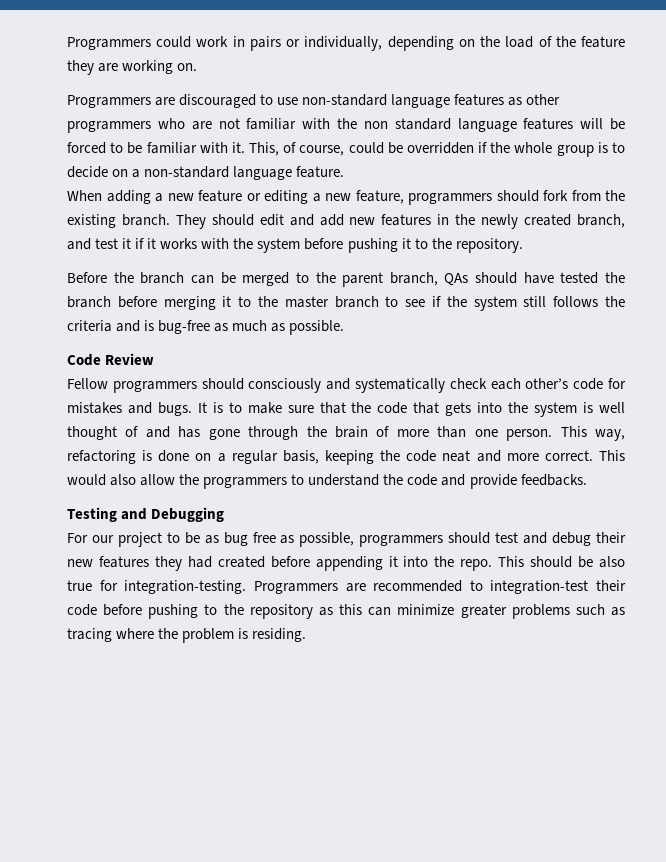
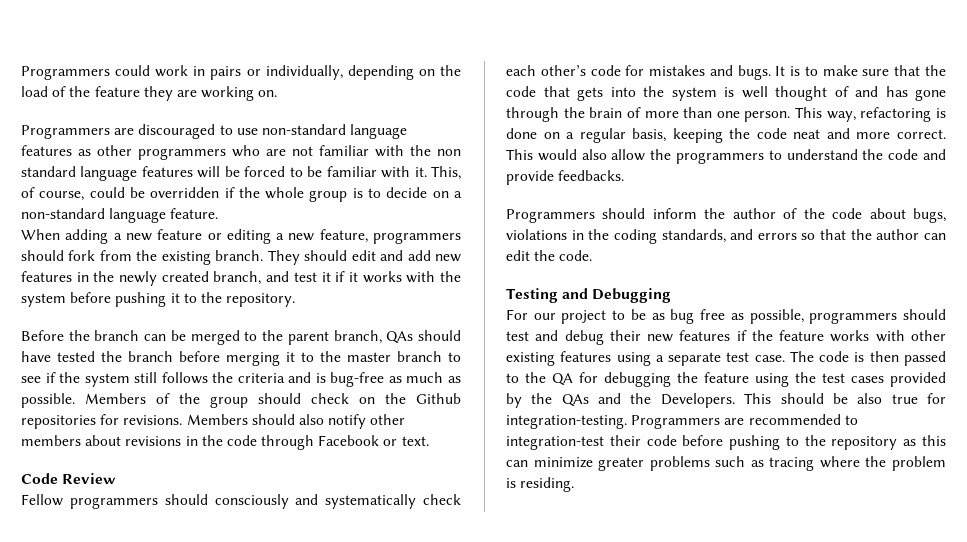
+ Members of the group should check on the Github repositories for revisions. Members should also notify other members about revisions in the code through Facebook or text.
+ Programmers should inform the author of the code about bugs, violations in the coding standards, and errors so that the author can edit the code.
- For our project to be as bug free as possible, programmers should test and debug their new features they had created before appending it into the repo.
+ For our project to be as bug free as possible, programmers should test and debug their new features if the feature works with other existing features using a separate test case. The code is then passed to the QA for debugging the feature using the test cases provided by the QAs and the Developers.

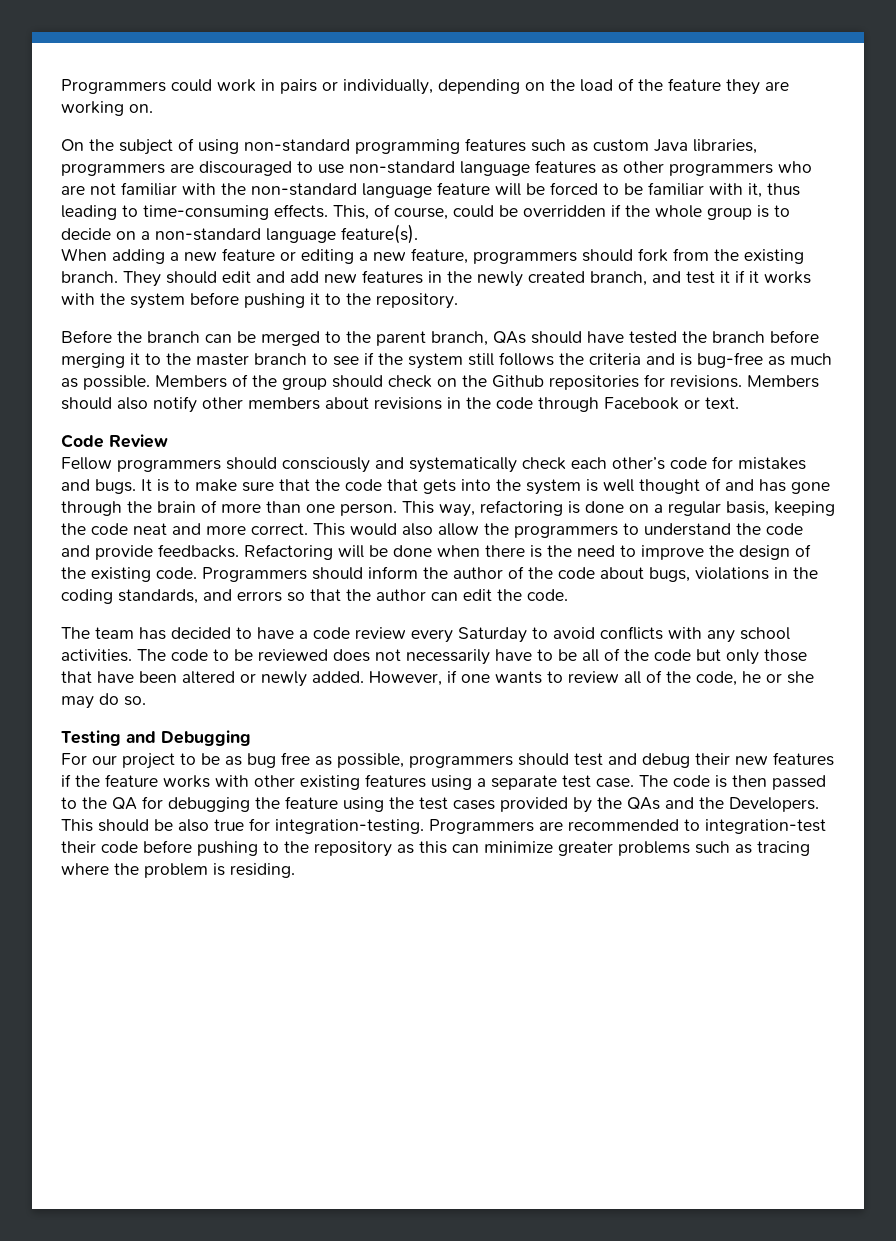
- Programmers are discouraged to use non-standard language features as other programmers who are not familiar with the non standard language features will be forced to be familiar with it.
+ On the subject of using non-standard programming features such as custom Java libraries, programmers are discouraged to use non-standard language features as other programmers who are not familiar with the non-standard language feature will be forced to be familiar with it, thus leading to time-consuming effects.
- This, of course, could be overridden if the whole group is to decide on a non-standard language feature.
+ This, of course, could be overridden if the whole group is to decide on a non-standard language feature(s).
- This would also allow the programmers to understand the code and provide feedbacks.
- Programmers should inform the author of the code about bugs, violations in the coding standards, and errors so that the author can edit the code.
+ This would also allow the programmers to understand the code and provide feedbacks. Refactoring will be done when there is the need to improve the design of the existing code. Programmers should inform the author of the code about bugs, violations in the coding standards, and errors so that the author can edit the code.
+ The team has decided to have a code review every Saturday to avoid conflicts with any school activities. The code to be reviewed does not necessarily have to be all of the code but only those that have been altered or newly added. However, if one wants to review all of the code, he or she may do so.

